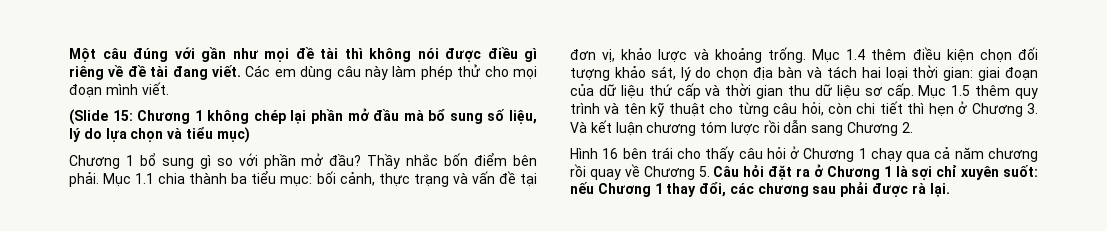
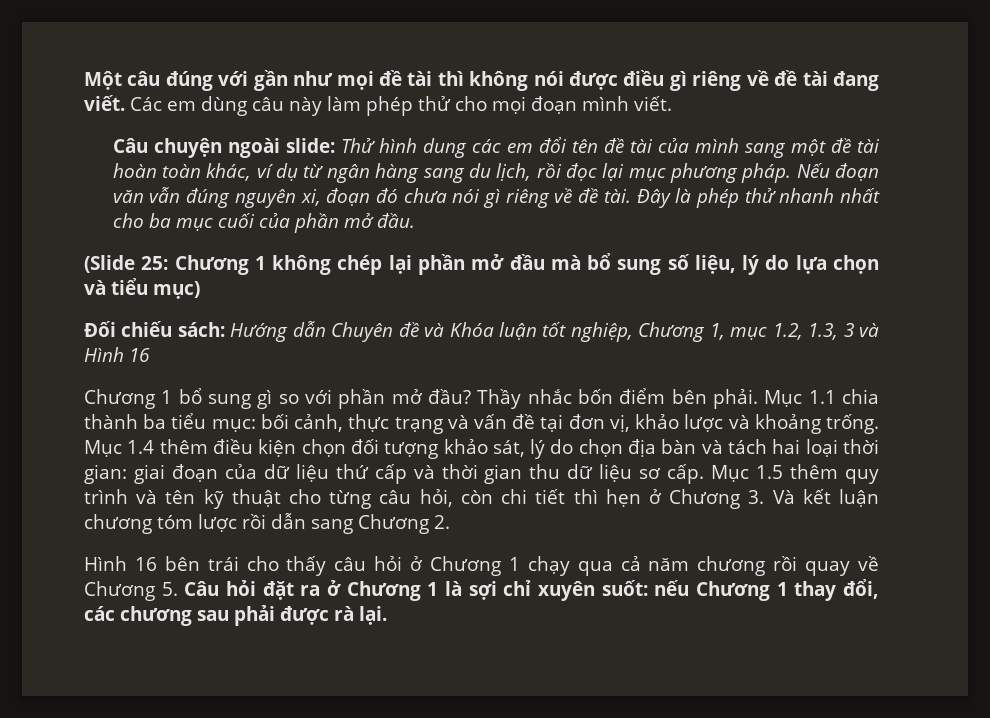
+ Câu chuyện ngoài slide: Thử hình dung các em đổi tên đề tài của mình sang một đề tài hoàn toàn khác, ví dụ từ ngân hàng sang du lịch, rồi đọc lại mục phương pháp. Nếu đoạn văn vẫn đúng nguyên xi, đoạn đó chưa nói gì riêng về đề tài. Đây là phép thử nhanh nhất cho ba mục cuối của phần mở đầu.
- (Slide 15: Chương 1 không chép lại phần mở đầu mà bổ sung số liệu, lý do lựa chọn và tiểu mục)
+ (Slide 25: Chương 1 không chép lại phần mở đầu mà bổ sung số liệu, lý do lựa chọn và tiểu mục)
+ Đối chiếu sách: Hướng dẫn Chuyên đề và Khóa luận tốt nghiệp, Chương 1, mục 1.2, 1.3, 3 và Hình 16

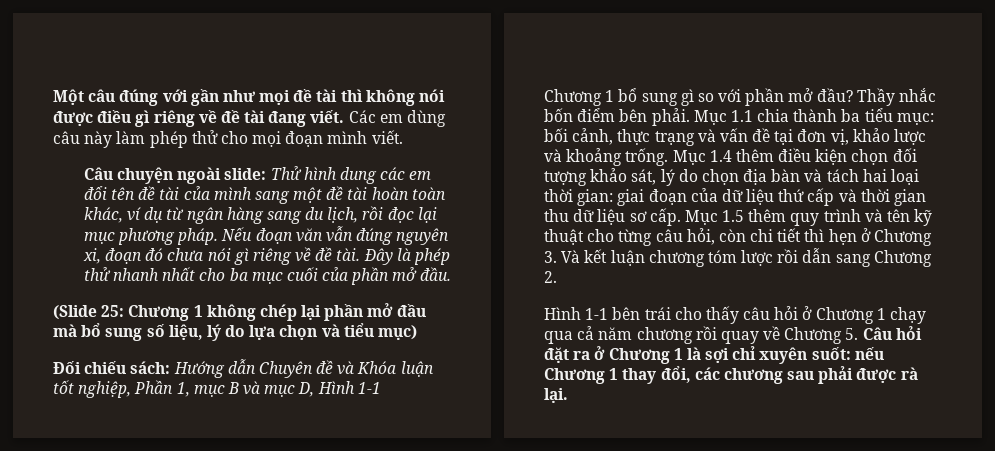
- Đối chiếu sách: Hướng dẫn Chuyên đề và Khóa luận tốt nghiệp, Chương 1, mục 1.2, 1.3, 3 và Hình 16
+ Đối chiếu sách: Hướng dẫn Chuyên đề và Khóa luận tốt nghiệp, Phần 1, mục B và mục D, Hình 1-1
- Hình 16 bên trái cho thấy câu hỏi ở Chương 1 chạy qua cả năm chương rồi quay về Chương 5. Câu hỏi đặt ra ở Chương 1 là sợi chỉ xuyên suốt: nếu Chương 1 thay đổi, các chương sau phải được rà lại.
+ Hình 1-1 bên trái cho thấy câu hỏi ở Chương 1 chạy qua cả năm chương rồi quay về Chương 5. Câu hỏi đặt ra ở Chương 1 là sợi chỉ xuyên suốt: nếu Chương 1 thay đổi, các chương sau phải được rà lại.

